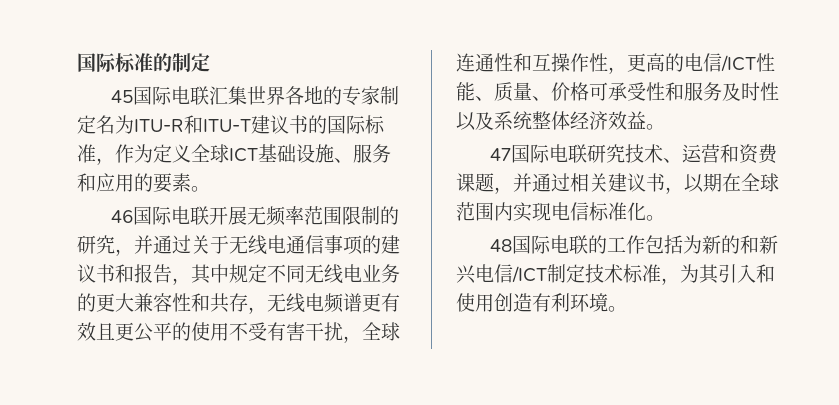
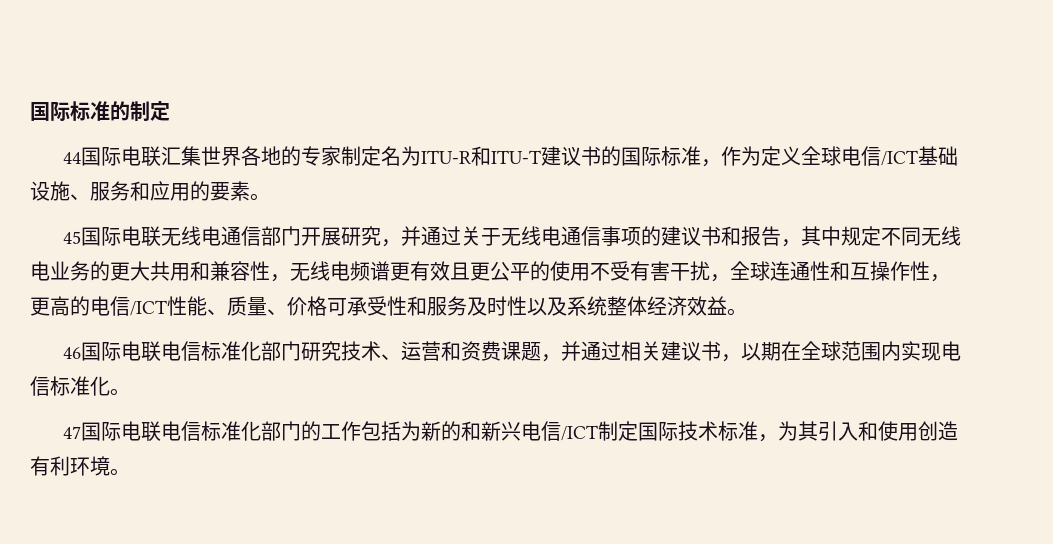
- 45国际电联汇集世界各地的专家制定名为ITU-R和ITU-T建议书的国际标准，作为定义全球ICT基础设施、服务和应用的要素。
+ 44国际电联汇集世界各地的专家制定名为ITU-R和ITU-T建议书的国际标准，作为定义全球电信/ICT基础设施、服务和应用的要素。
- 46国际电联开展无频率范围限制的研究，并通过关于无线电通信事项的建议书和报告，其中规定不同无线电业务的更大兼容性和共存，无线电频谱更有效且更公平的使用不受有害干扰，全球连通性和互操作性，更高的电信/ICT性能、质量、价格可承受性和服务及时性以及系统整体经济效益。
+ 45国际电联无线电通信部门开展研究，并通过关于无线电通信事项的建议书和报告，其中规定不同无线电业务的更大共用和兼容性，无线电频谱更有效且更公平的使用不受有害干扰，全球连通性和互操作性，更高的电信/ICT性能、质量、价格可承受性和服务及时性以及系统整体经济效益。
- 47国际电联研究技术、运营和资费课题，并通过相关建议书，以期在全球范围内实现电信标准化。
+ 46国际电联电信标准化部门研究技术、运营和资费课题，并通过相关建议书，以期在全球范围内实现电信标准化。
- 48国际电联的工作包括为新的和新兴电信/ICT制定技术标准，为其引入和使用创造有利环境。
+ 47国际电联电信标准化部门的工作包括为新的和新兴电信/ICT制定国际技术标准，为其引入和使用创造有利环境。

